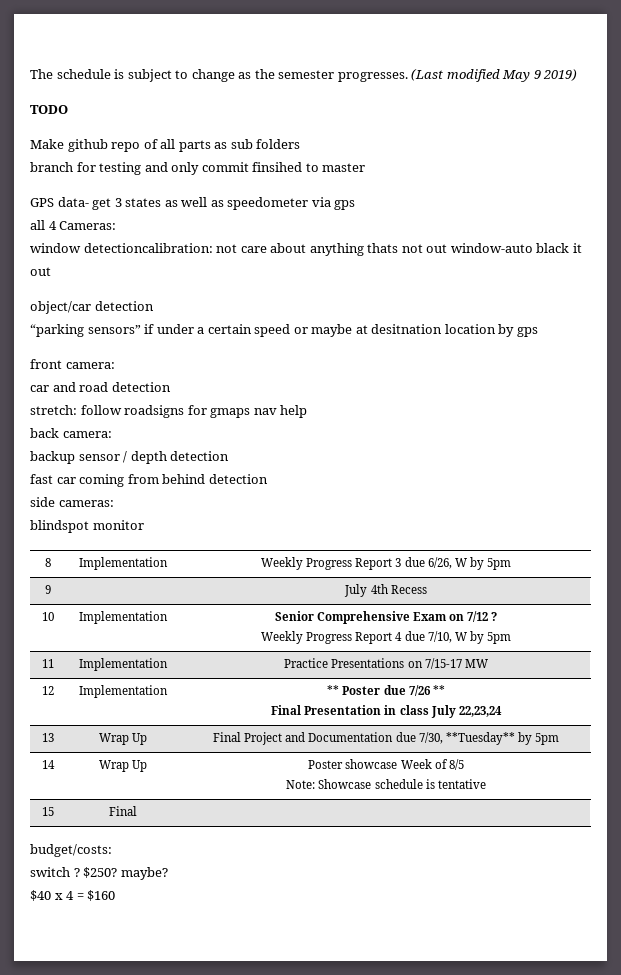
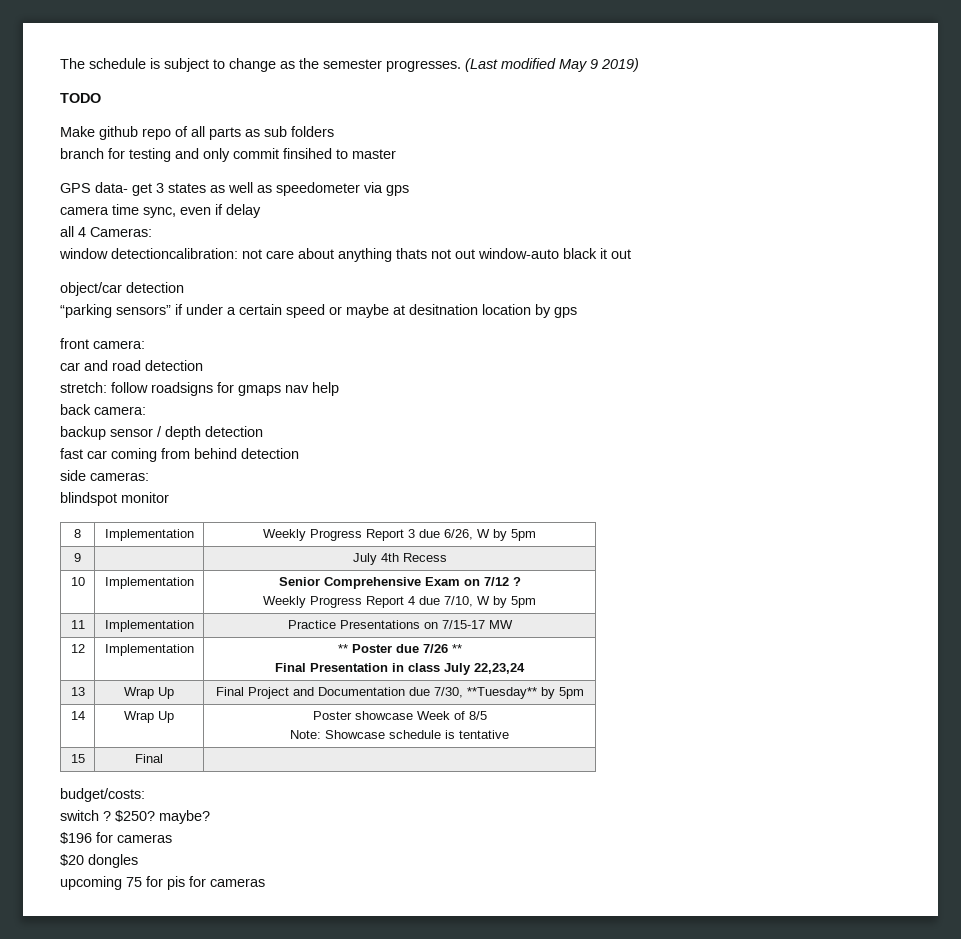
+ camera time sync, even if delay
- $40 x 4 = $160
+ $196 for cameras
+ $20 dongles
+ upcoming 75 for pis for cameras

